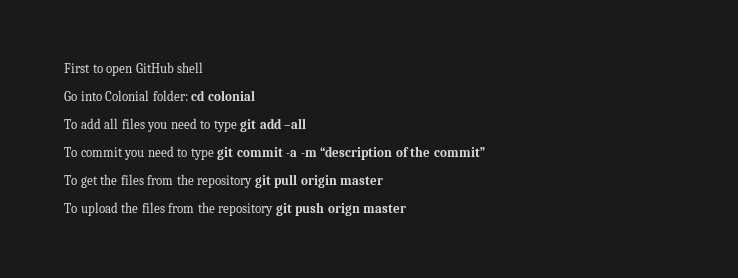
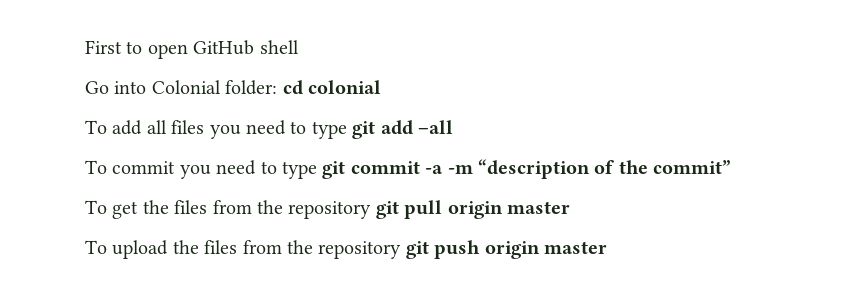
- To upload the files from the repository git push orign master
+ To upload the files from the repository git push origin master

